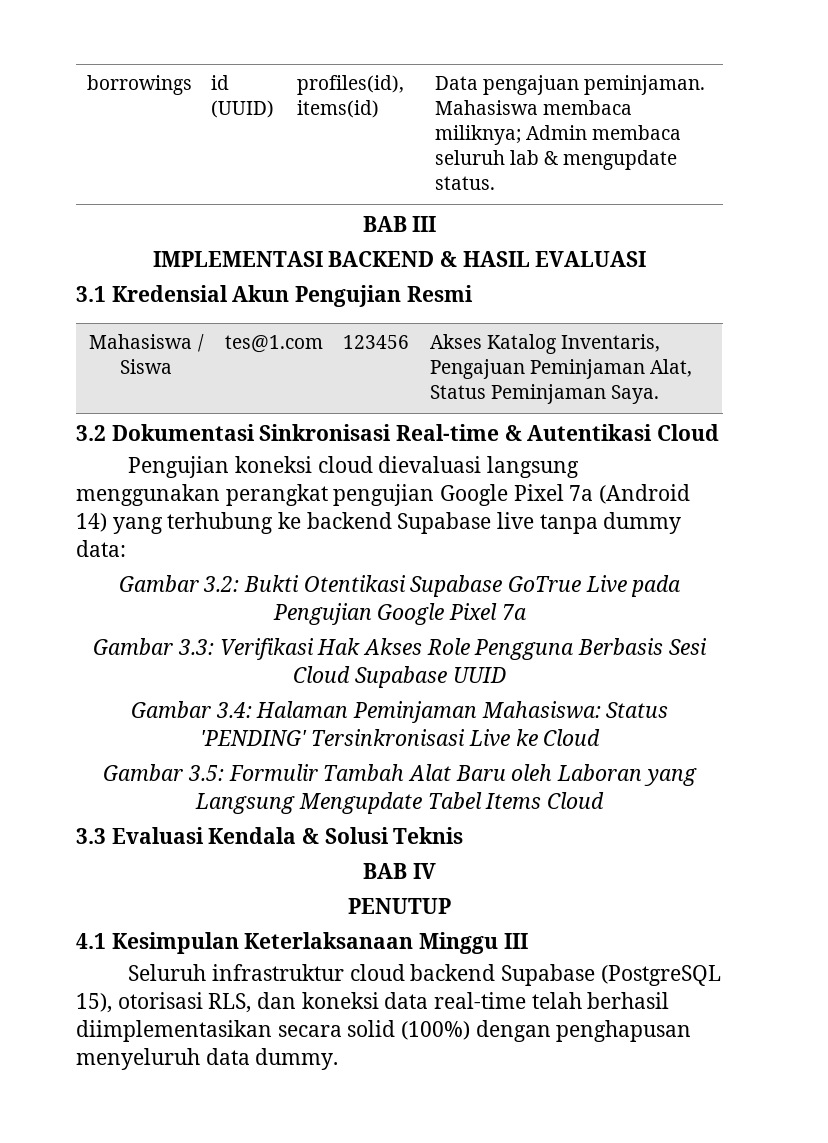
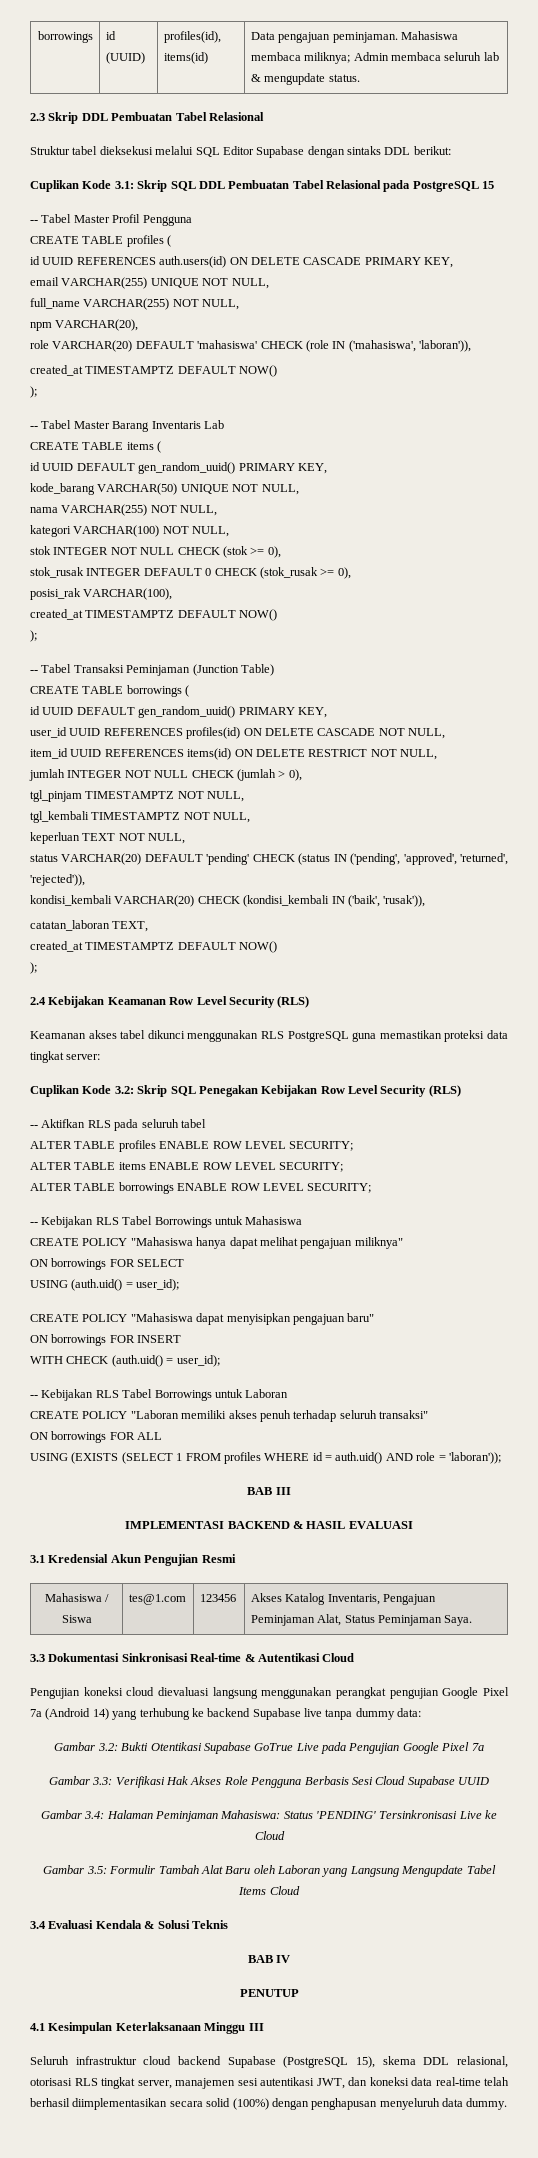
+ 2.3 Skrip DDL Pembuatan Tabel Relasional
+ Struktur tabel dieksekusi melalui SQL Editor Supabase dengan sintaks DDL berikut:
+ Cuplikan Kode 3.1: Skrip SQL DDL Pembuatan Tabel Relasional pada PostgreSQL 15
+ -- Tabel Master Profil Pengguna
+ CREATE TABLE profiles (
+ id UUID REFERENCES auth.users(id) ON DELETE CASCADE PRIMARY KEY,
+ email VARCHAR(255) UNIQUE NOT NULL,
+ full_name VARCHAR(255) NOT NULL,
+ npm VARCHAR(20),
+ role VARCHAR(20) DEFAULT 'mahasiswa' CHECK (role IN ('mahasiswa', 'laboran')),
+ created_at TIMESTAMPTZ DEFAULT NOW()
+ );
+ -- Tabel Master Barang Inventaris Lab
+ CREATE TABLE items (
+ id UUID DEFAULT gen_random_uuid() PRIMARY KEY,
+ kode_barang VARCHAR(50) UNIQUE NOT NULL,
+ nama VARCHAR(255) NOT NULL,
+ kategori VARCHAR(100) NOT NULL,
+ stok INTEGER NOT NULL CHECK (stok >= 0),
+ stok_rusak INTEGER DEFAULT 0 CHECK (stok_rusak >= 0),
+ posisi_rak VARCHAR(100),
+ created_at TIMESTAMPTZ DEFAULT NOW()
+ );
+ -- Tabel Transaksi Peminjaman (Junction Table)
+ CREATE TABLE borrowings (
+ id UUID DEFAULT gen_random_uuid() PRIMARY KEY,
+ user_id UUID REFERENCES profiles(id) ON DELETE CASCADE NOT NULL,
+ item_id UUID REFERENCES items(id) ON DELETE RESTRICT NOT NULL,
+ jumlah INTEGER NOT NULL CHECK (jumlah > 0),
+ tgl_pinjam TIMESTAMPTZ NOT NULL,
+ tgl_kembali TIMESTAMPTZ NOT NULL,
+ keperluan TEXT NOT NULL,
+ status VARCHAR(20) DEFAULT 'pending' CHECK (status IN ('pending', 'approved', 'returned', 'rejected')),
+ kondisi_kembali VARCHAR(20) CHECK (kondisi_kembali IN ('baik', 'rusak')),
+ catatan_laboran TEXT,
+ created_at TIMESTAMPTZ DEFAULT NOW()
+ );
+ 2.4 Kebijakan Keamanan Row Level Security (RLS)
+ Keamanan akses tabel dikunci menggunakan RLS PostgreSQL guna memastikan proteksi data tingkat server:
+ Cuplikan Kode 3.2: Skrip SQL Penegakan Kebijakan Row Level Security (RLS)
+ -- Aktifkan RLS pada seluruh tabel
+ ALTER TABLE profiles ENABLE ROW LEVEL SECURITY;
+ ALTER TABLE items ENABLE ROW LEVEL SECURITY;
+ ALTER TABLE borrowings ENABLE ROW LEVEL SECURITY;
+ -- Kebijakan RLS Tabel Borrowings untuk Mahasiswa
+ CREATE POLICY "Mahasiswa hanya dapat melihat pengajuan miliknya"
+ ON borrowings FOR SELECT
+ USING (auth.uid() = user_id);
+ CREATE POLICY "Mahasiswa dapat menyisipkan pengajuan baru"
+ ON borrowings FOR INSERT
+ WITH CHECK (auth.uid() = user_id);
+ -- Kebijakan RLS Tabel Borrowings untuk Laboran
+ CREATE POLICY "Laboran memiliki akses penuh terhadap seluruh transaksi"
+ ON borrowings FOR ALL
+ USING (EXISTS (SELECT 1 FROM profiles WHERE id = auth.uid() AND role = 'laboran'));
- 3.2 Dokumentasi Sinkronisasi Real-time & Autentikasi Cloud
+ 3.3 Dokumentasi Sinkronisasi Real-time & Autentikasi Cloud
- 3.3 Evaluasi Kendala & Solusi Teknis
+ 3.4 Evaluasi Kendala & Solusi Teknis
- Seluruh infrastruktur cloud backend Supabase (PostgreSQL 15), otorisasi RLS, dan koneksi data real-time telah berhasil diimplementasikan secara solid (100%) dengan penghapusan menyeluruh data dummy.
+ Seluruh infrastruktur cloud backend Supabase (PostgreSQL 15), skema DDL relasional, otorisasi RLS tingkat server, manajemen sesi autentikasi JWT, dan koneksi data real-time telah berhasil diimplementasikan secara solid (100%) dengan penghapusan menyeluruh data dummy.

